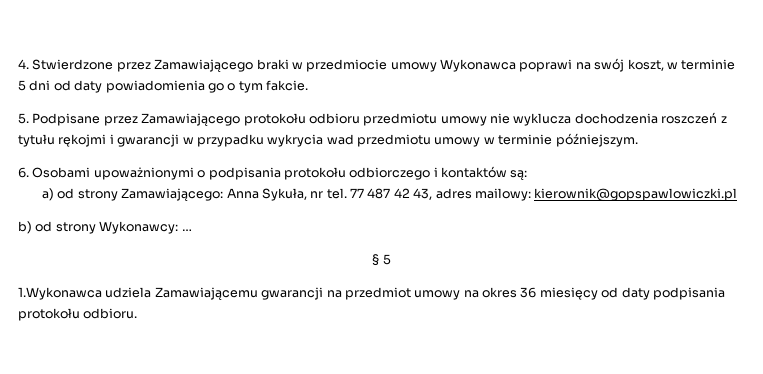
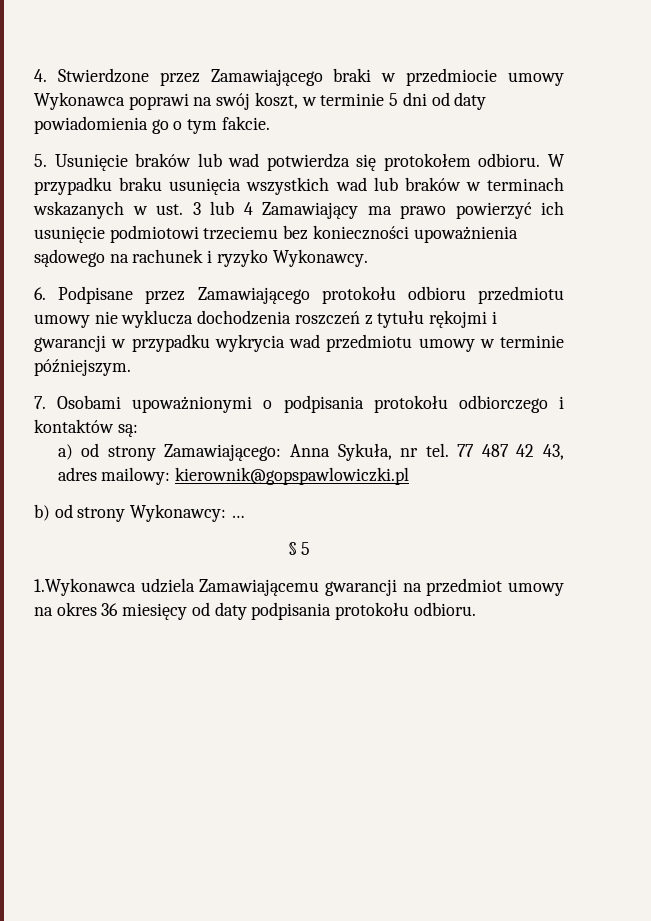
- 5. Podpisane przez Zamawiającego protokołu odbioru przedmiotu umowy nie wyklucza dochodzenia roszczeń z tytułu rękojmi i gwarancji w przypadku wykrycia wad przedmiotu umowy w terminie późniejszym.
+ 5. Usunięcie braków lub wad potwierdza się protokołem odbioru. W przypadku braku usunięcia wszystkich wad lub braków w terminach wskazanych w ust. 3 lub 4 Zamawiający ma prawo powierzyć ich usunięcie podmiotowi trzeciemu bez konieczności upoważnienia sądowego na rachunek i ryzyko Wykonawcy.
+ 6. Podpisane przez Zamawiającego protokołu odbioru przedmiotu umowy nie wyklucza dochodzenia roszczeń z tytułu rękojmi i gwarancji w przypadku wykrycia wad przedmiotu umowy w terminie późniejszym.
- 6. Osobami upoważnionymi o podpisania protokołu odbiorczego i kontaktów są:
+ 7. Osobami upoważnionymi o podpisania protokołu odbiorczego i kontaktów są:

